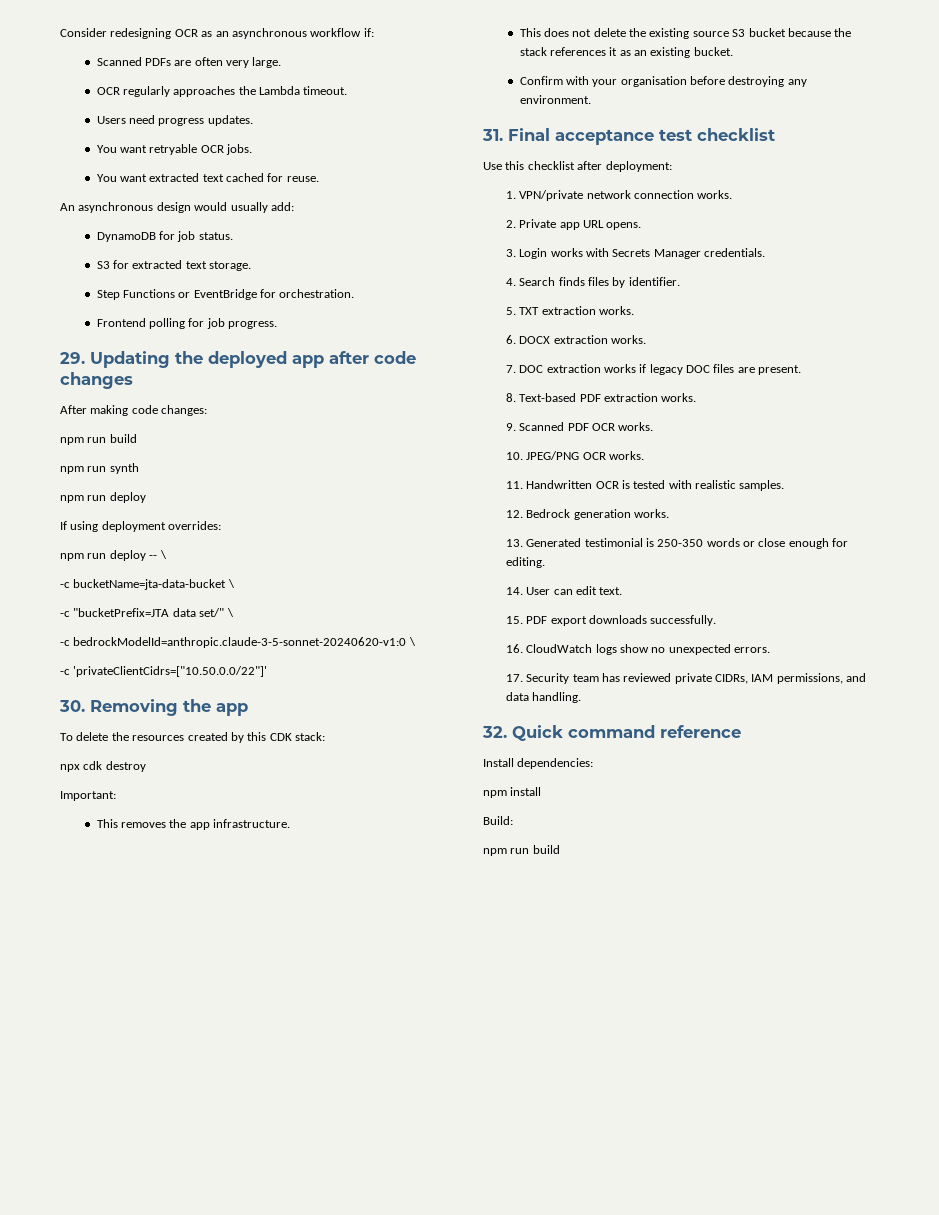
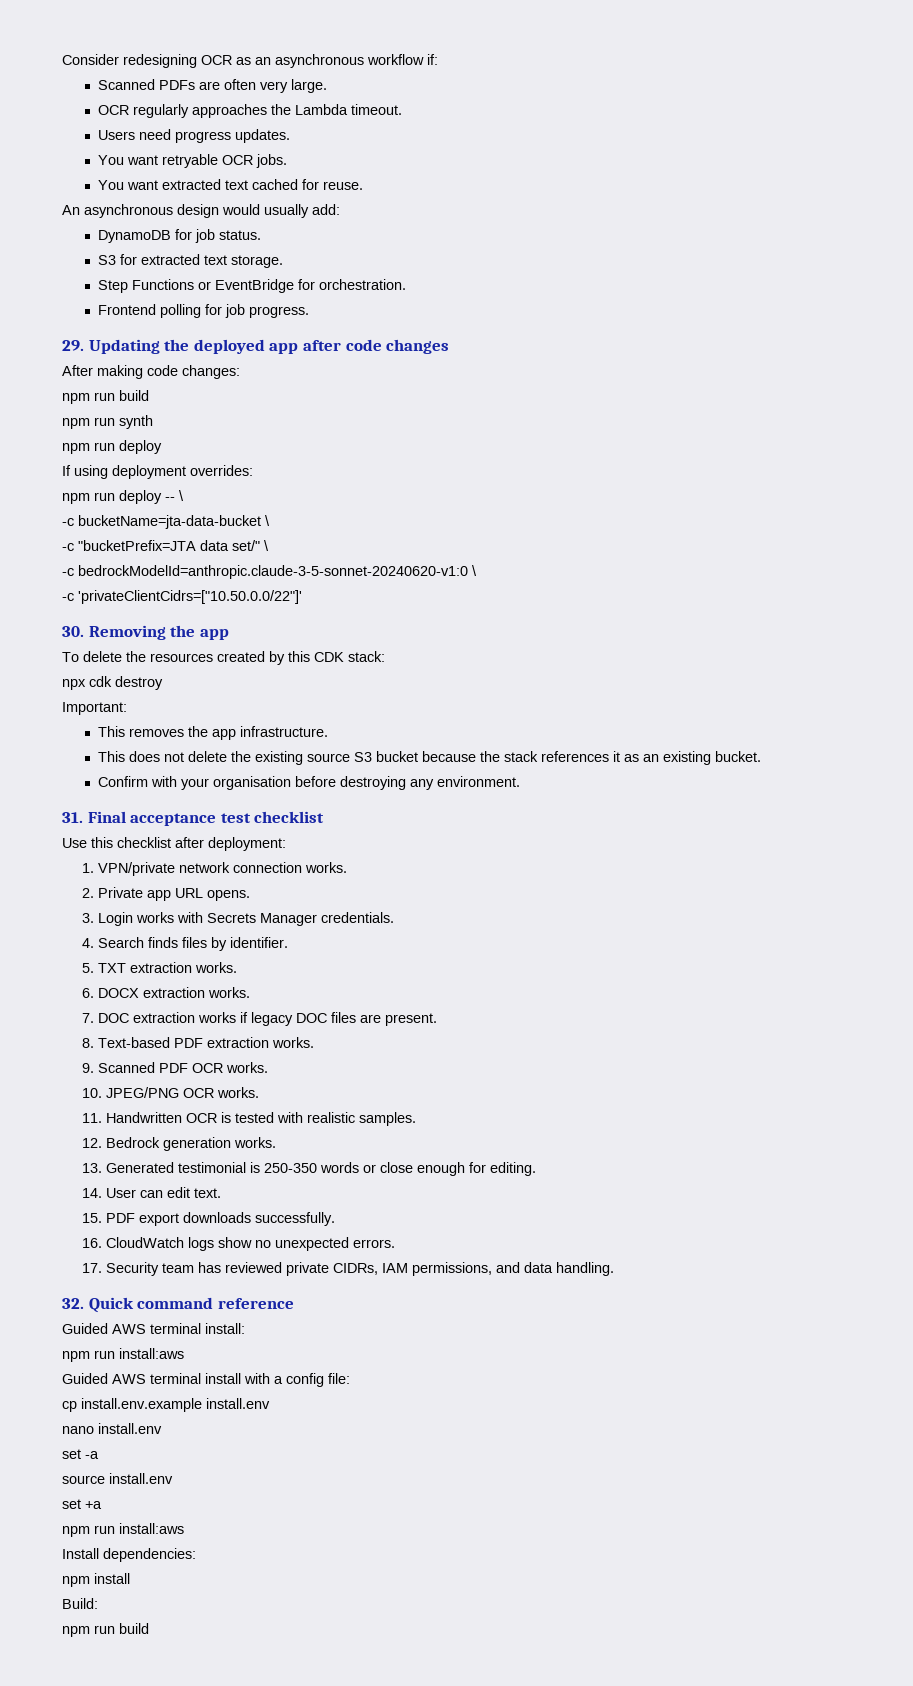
+ Guided AWS terminal install:
+ npm run install:aws
+ Guided AWS terminal install with a config file:
+ cp install.env.example install.env
+ nano install.env
+ set -a
+ source install.env
+ set +a
+ npm run install:aws

